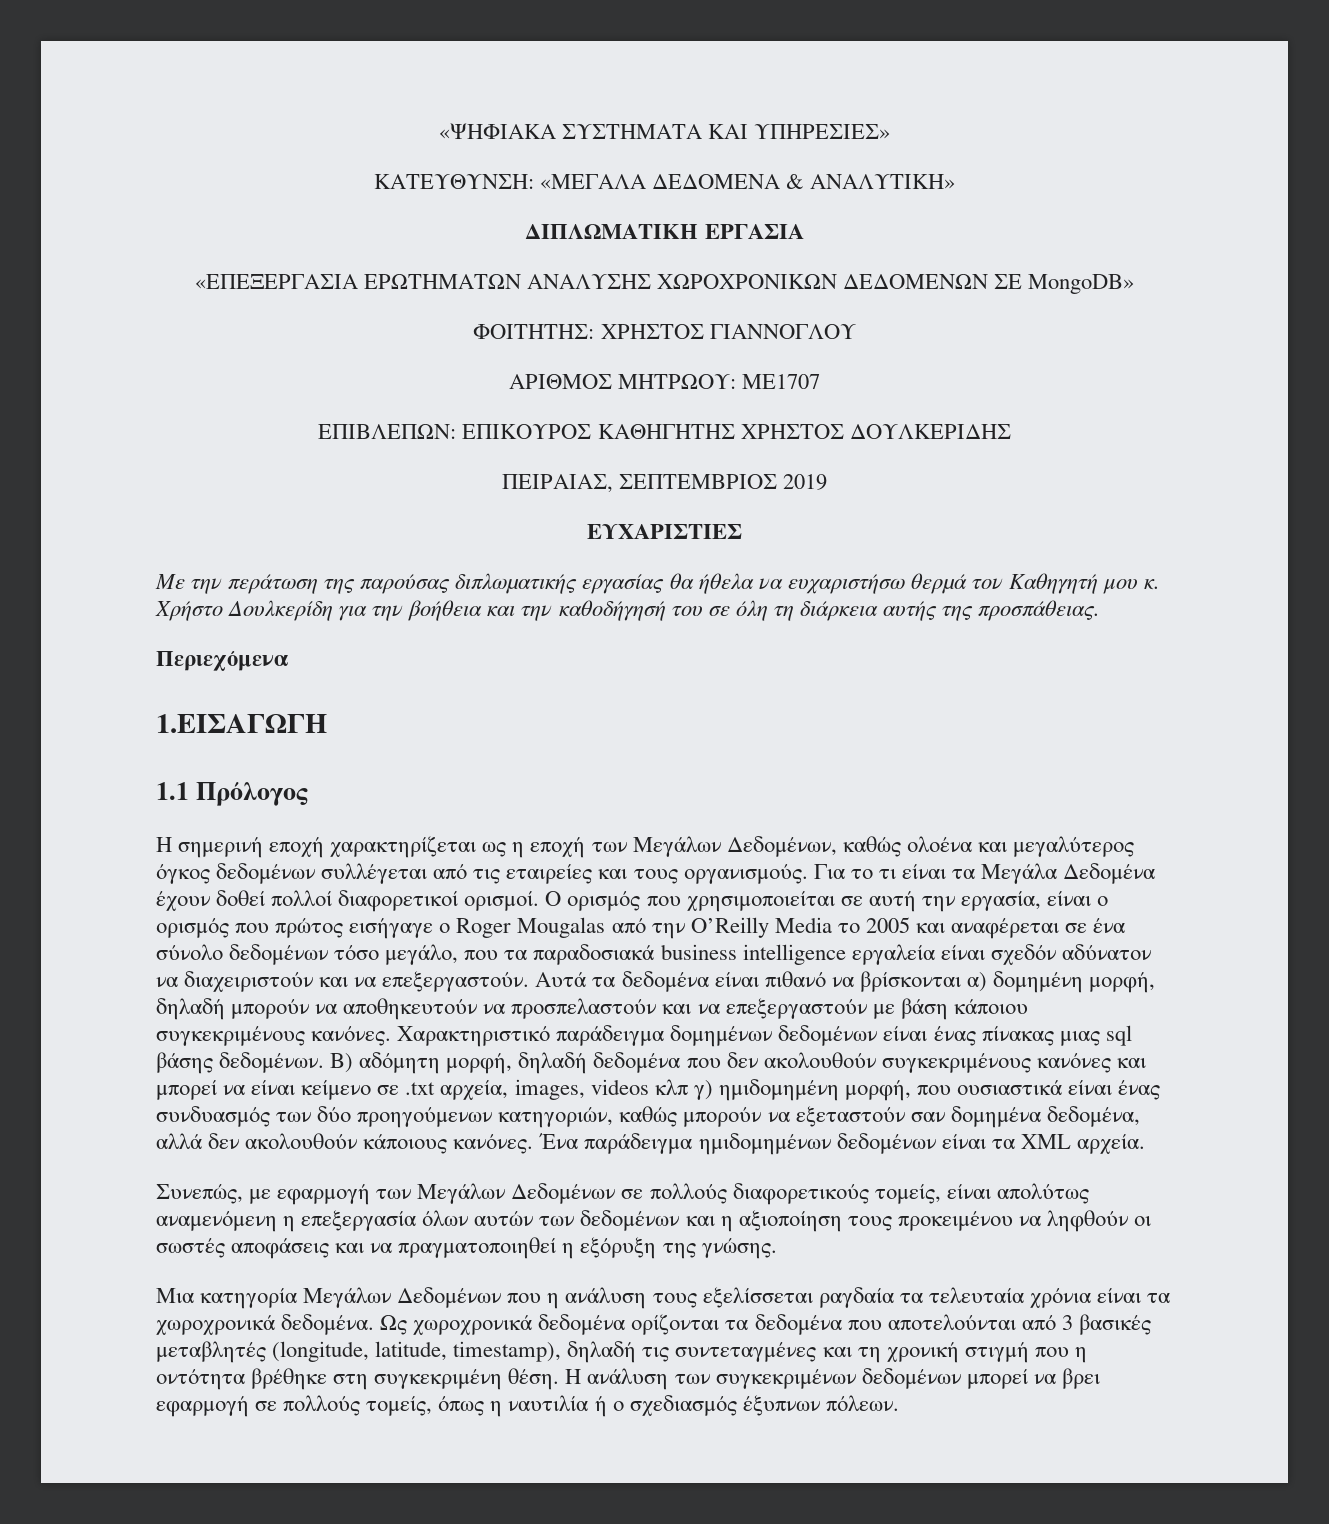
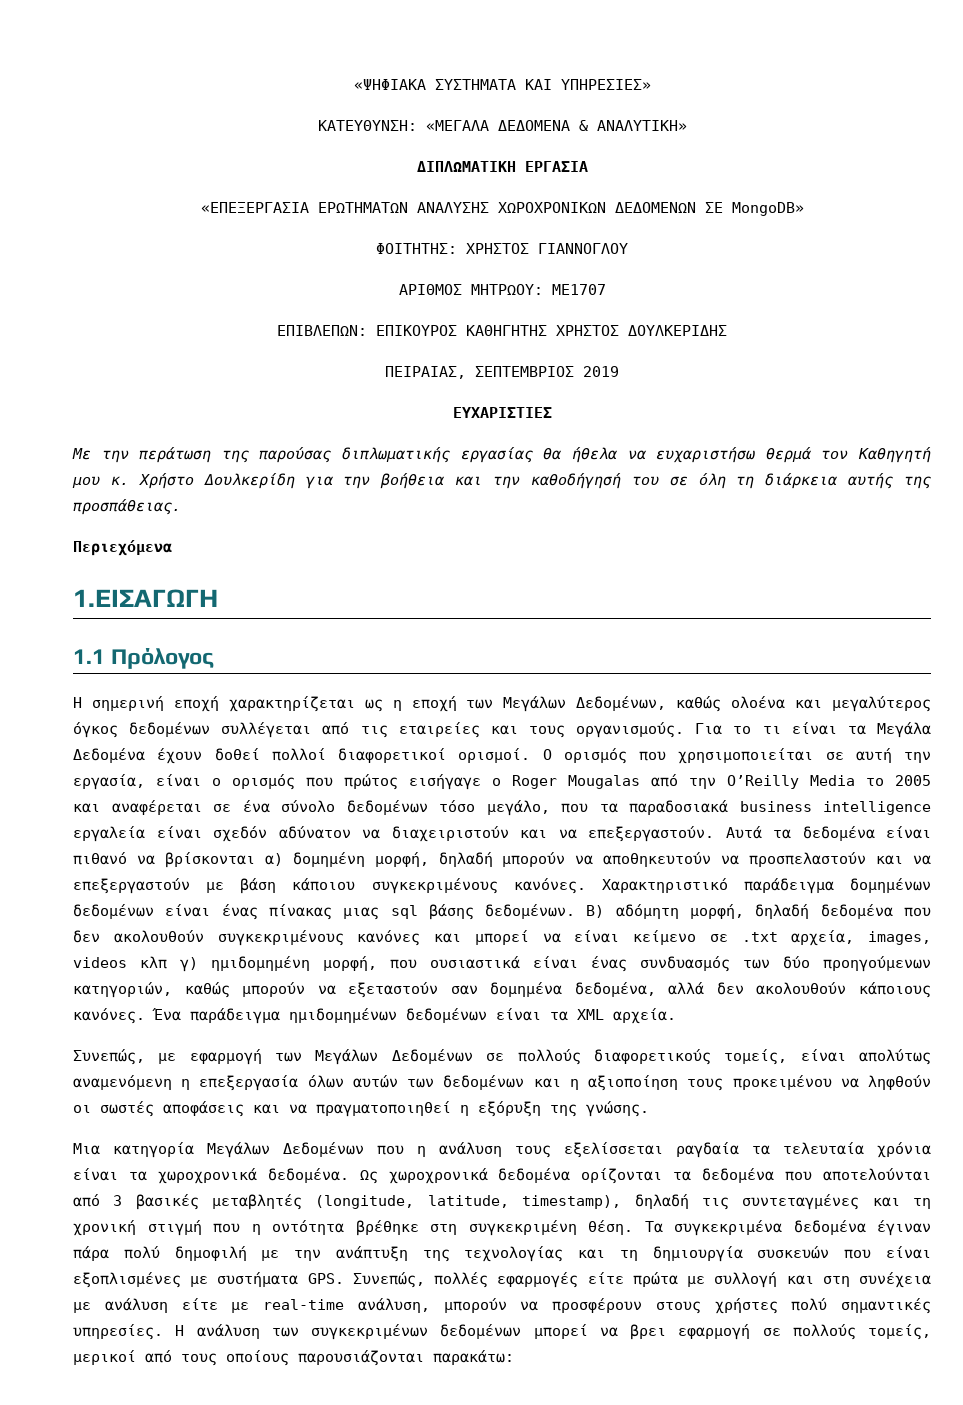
+ Τα συγκεκριμένα δεδομένα έγιναν πάρα πολύ δημοφιλή με την ανάπτυξη της τεχνολογίας και τη δημιουργία συσκευών που είναι εξοπλισμένες με συστήματα GPS. Συνεπώς, πολλές εφαρμογές είτε πρώτα με συλλογή και στη συνέχεια με ανάλυση είτε με real-time ανάλυση, μπορούν να προσφέρουν στους χρήστες πολύ σημαντικές υπηρεσίες.
- Η ανάλυση των συγκεκριμένων δεδομένων μπορεί να βρει εφαρμογή σε πολλούς τομείς, όπως η ναυτιλία ή ο σχεδιασμός έξυπνων πόλεων.
+ Η ανάλυση των συγκεκριμένων δεδομένων μπορεί να βρει εφαρμογή σε πολλούς τομείς, μερικοί από τους οποίους παρουσιάζονται παρακάτω:

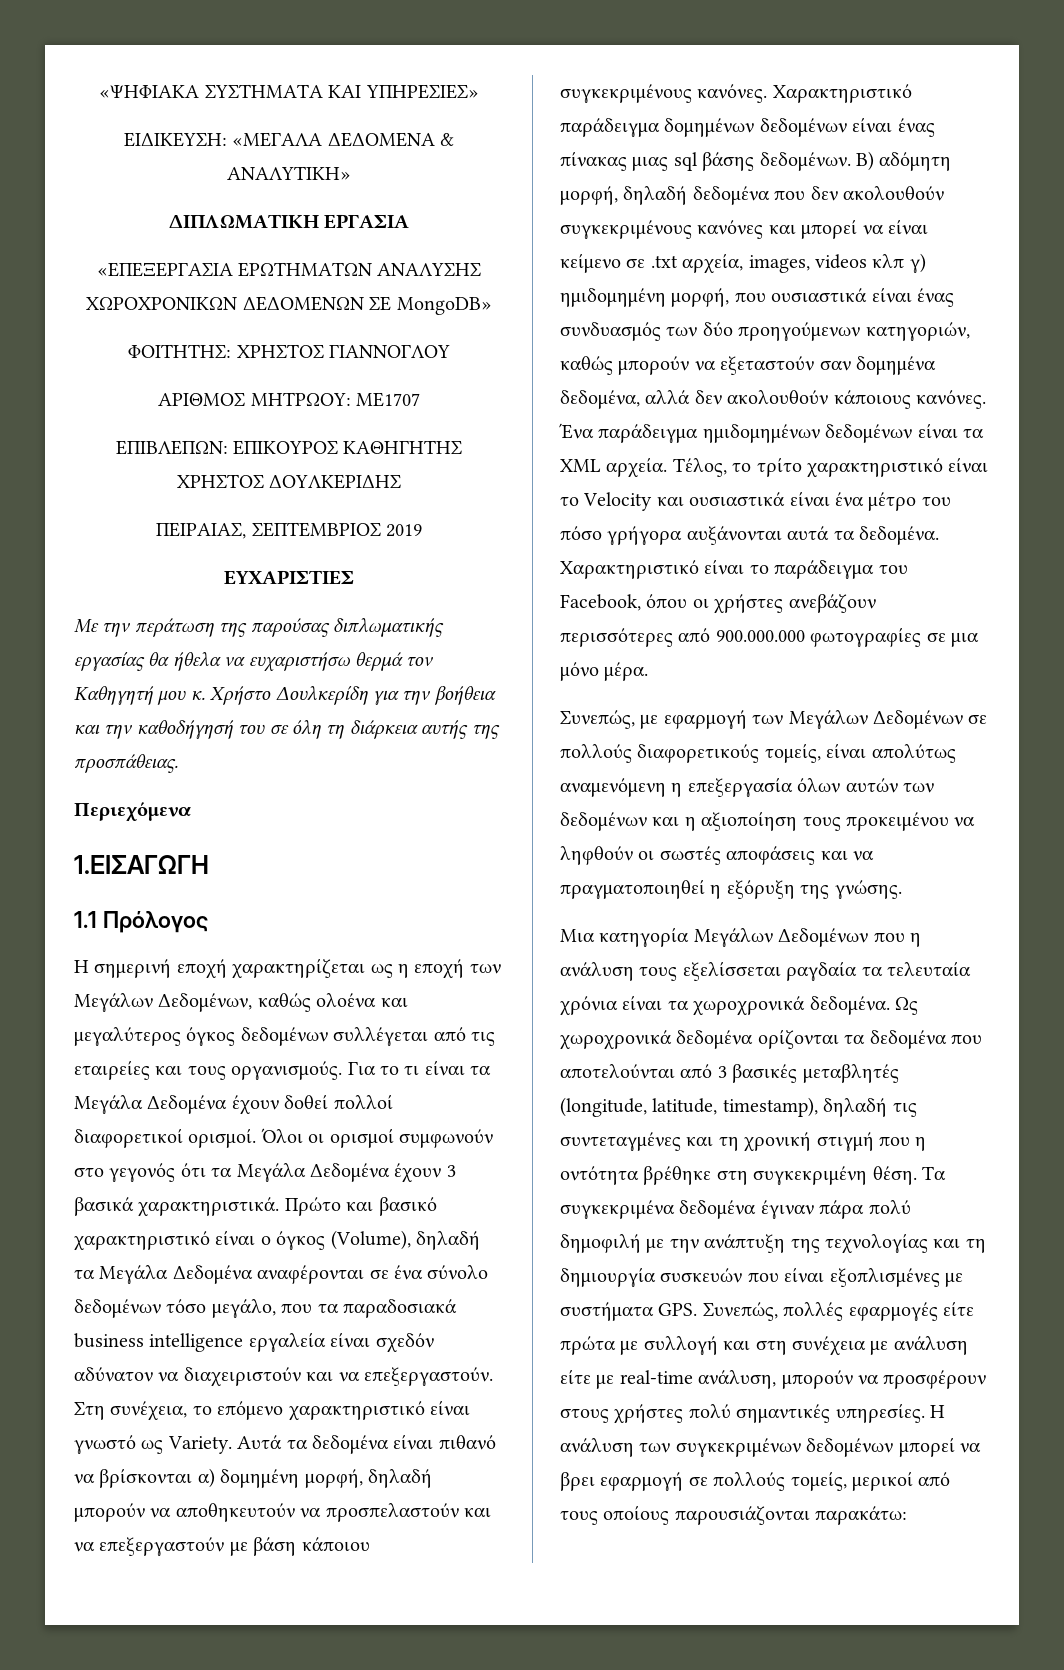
- ΚΑΤΕΥΘΥΝΣΗ: «ΜΕΓΑΛΑ ΔΕΔΟΜΕΝΑ & ΑΝΑΛΥΤΙΚΗ»
+ ΕΙΔΙΚΕΥΣΗ: «ΜΕΓΑΛΑ ΔΕΔΟΜΕΝΑ & ΑΝΑΛΥΤΙΚΗ»
- Ο ορισμός που χρησιμοποιείται σε αυτή την εργασία, είναι ο ορισμός που πρώτος εισήγαγε ο Roger Mougalas από την O’Reilly Media το 2005 και αναφέρεται σε ένα σύνολο δεδομένων τόσο μεγάλο, που τα παραδοσιακά business intelligence εργαλεία είναι σχεδόν αδύνατον να διαχειριστούν και να επεξεργαστούν.
+ Όλοι οι ορισμοί συμφωνούν στο γεγονός ότι τα Μεγάλα Δεδομένα έχουν 3 βασικά χαρακτηριστικά. Πρώτο και βασικό χαρακτηριστικό είναι ο όγκος (Volume), δηλαδή τα Μεγάλα Δεδομένα αναφέρονται σε ένα σύνολο δεδομένων τόσο μεγάλο, που τα παραδοσιακά business intelligence εργαλεία είναι σχεδόν αδύνατον να διαχειριστούν και να επεξεργαστούν.
+ Στη συνέχεια, το επόμενο χαρακτηριστικό είναι γνωστό ως Variety.
+ Τέλος, το τρίτο χαρακτηριστικό είναι το Velocity και ουσιαστικά είναι ένα μέτρο του πόσο γρήγορα αυξάνονται αυτά τα δεδομένα. Χαρακτηριστικό είναι το παράδειγμα του Facebook, όπου οι χρήστες ανεβάζουν περισσότερες από 900.000.000 φωτογραφίες σε μια μόνο μέρα.

